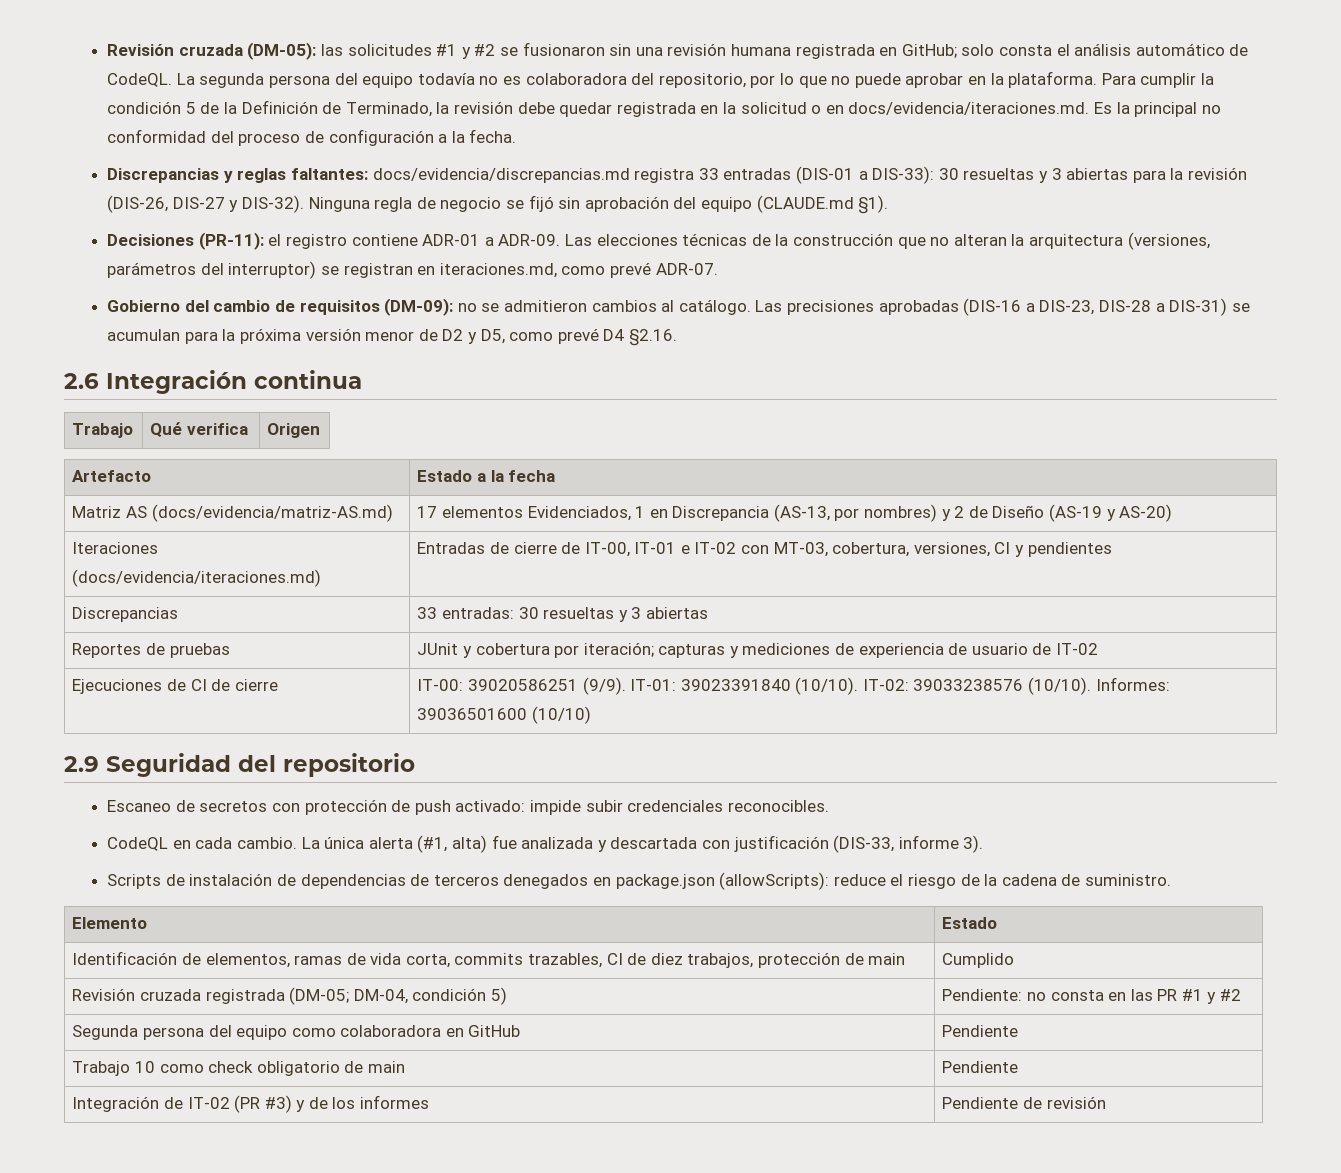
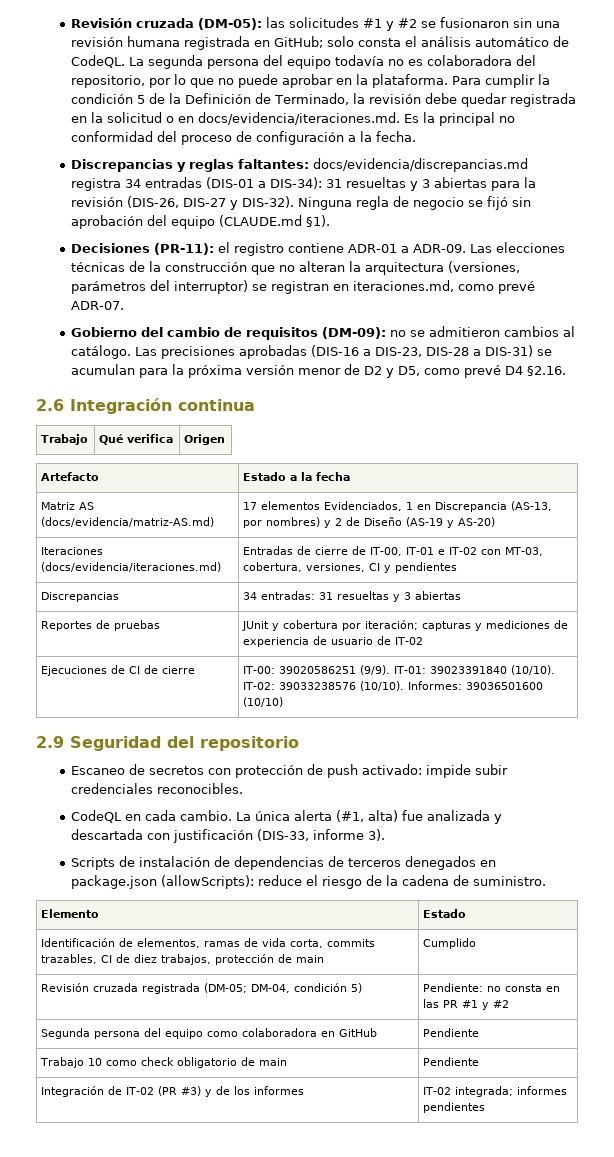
- Discrepancias y reglas faltantes: docs/evidencia/discrepancias.md registra 33 entradas (DIS-01 a DIS-33): 30 resueltas y 3 abiertas para la revisión (DIS-26, DIS-27 y DIS-32).
+ Discrepancias y reglas faltantes: docs/evidencia/discrepancias.md registra 34 entradas (DIS-01 a DIS-34): 31 resueltas y 3 abiertas para la revisión (DIS-26, DIS-27 y DIS-32).
- Discrepancias | 33 entradas: 30 resueltas y 3 abiertas
+ Discrepancias | 34 entradas: 31 resueltas y 3 abiertas
- Integración de IT-02 (PR #3) y de los informes | Pendiente de revisión
+ Integración de IT-02 (PR #3) y de los informes | IT-02 integrada; informes pendientes

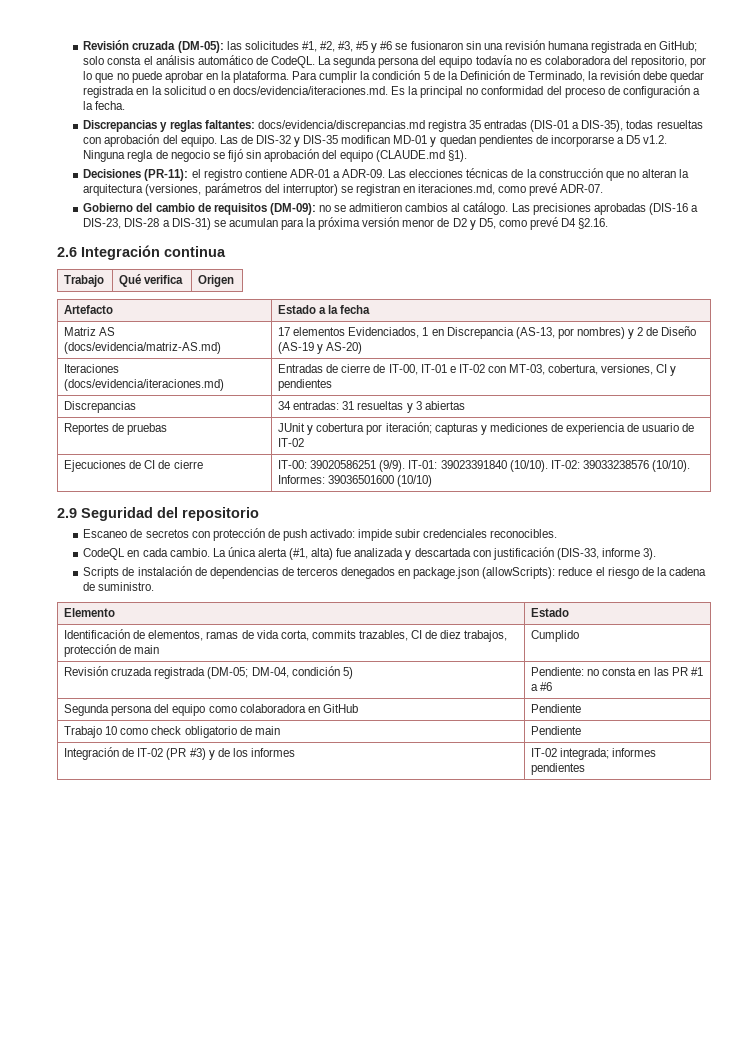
- Revisión cruzada (DM-05): las solicitudes #1 y #2 se fusionaron sin una revisión humana registrada en GitHub; solo consta el análisis automático de CodeQL.
+ Revisión cruzada (DM-05): las solicitudes #1, #2, #3, #5 y #6 se fusionaron sin una revisión humana registrada en GitHub; solo consta el análisis automático de CodeQL.
- Discrepancias y reglas faltantes: docs/evidencia/discrepancias.md registra 34 entradas (DIS-01 a DIS-34): 31 resueltas y 3 abiertas para la revisión (DIS-26, DIS-27 y DIS-32). Ninguna regla de negocio se fijó sin aprobación del equipo (CLAUDE.md §1).
+ Discrepancias y reglas faltantes: docs/evidencia/discrepancias.md registra 35 entradas (DIS-01 a DIS-35), todas resueltas con aprobación del equipo. Las de DIS-32 y DIS-35 modifican MD-01 y quedan pendientes de incorporarse a D5 v1.2. Ninguna regla de negocio se fijó sin aprobación del equipo (CLAUDE.md §1).
- Revisión cruzada registrada (DM-05; DM-04, condición 5) | Pendiente: no consta en las PR #1 y #2
+ Revisión cruzada registrada (DM-05; DM-04, condición 5) | Pendiente: no consta en las PR #1 a #6

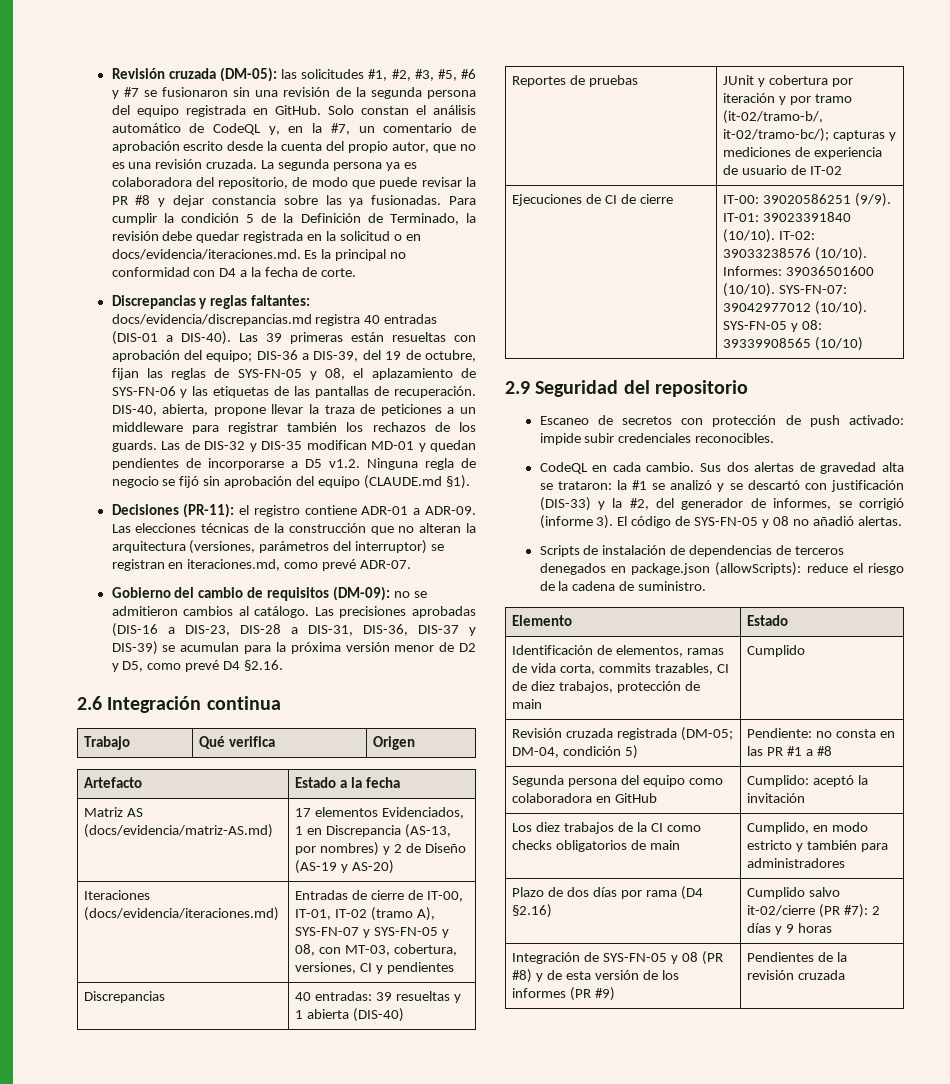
- Revisión cruzada (DM-05): las solicitudes #1, #2, #3, #5 y #6 se fusionaron sin una revisión humana registrada en GitHub; solo consta el análisis automático de CodeQL. La segunda persona del equipo todavía no es colaboradora del repositorio, por lo que no puede aprobar en la plataforma.
+ Revisión cruzada (DM-05): las solicitudes #1, #2, #3, #5, #6 y #7 se fusionaron sin una revisión de la segunda persona del equipo registrada en GitHub. Solo constan el análisis automático de CodeQL y, en la #7, un comentario de aprobación escrito desde la cuenta del propio autor, que no es una revisión cruzada. La segunda persona ya es colaboradora del repositorio, de modo que puede revisar la PR #8 y dejar constancia sobre las ya fusionadas.
- Para cumplir la condición 5 de la Definición de Terminado, la revisión debe quedar registrada en la solicitud o en docs/evidencia/iteraciones.md. Es la principal no conformidad del proceso de configuración a la fecha.
+ Para cumplir la condición 5 de la Definición de Terminado, la revisión debe quedar registrada en la solicitud o en docs/evidencia/iteraciones.md. Es la principal no conformidad con D4 a la fecha de corte.
- Discrepancias y reglas faltantes: docs/evidencia/discrepancias.md registra 35 entradas (DIS-01 a DIS-35), todas resueltas con aprobación del equipo.
+ Discrepancias y reglas faltantes: docs/evidencia/discrepancias.md registra 40 entradas (DIS-01 a DIS-40). Las 39 primeras están resueltas con aprobación del equipo; DIS-36 a DIS-39, del 19 de octubre, fijan las reglas de SYS-FN-05 y 08, el aplazamiento de SYS-FN-06 y las etiquetas de las pantallas de recuperación. DIS-40, abierta, propone llevar la traza de peticiones a un middleware para registrar también los rechazos de los guards.
- Las precisiones aprobadas (DIS-16 a DIS-23, DIS-28 a DIS-31) se acumulan para la próxima versión menor de D2 y D5, como prevé D4 §2.16.
+ Las precisiones aprobadas (DIS-16 a DIS-23, DIS-28 a DIS-31, DIS-36, DIS-37 y DIS-39) se acumulan para la próxima versión menor de D2 y D5, como prevé D4 §2.16.
- Iteraciones (docs/evidencia/iteraciones.md) | Entradas de cierre de IT-00, IT-01 e IT-02 con MT-03, cobertura, versiones, CI y pendientes
+ Iteraciones (docs/evidencia/iteraciones.md) | Entradas de cierre de IT-00, IT-01, IT-02 (tramo A), SYS-FN-07 y SYS-FN-05 y 08, con MT-03, cobertura, versiones, CI y pendientes
- Discrepancias | 34 entradas: 31 resueltas y 3 abiertas
+ Discrepancias | 40 entradas: 39 resueltas y 1 abierta (DIS-40)
- Reportes de pruebas | JUnit y cobertura por iteración; capturas y mediciones de experiencia de usuario de IT-02
+ Reportes de pruebas | JUnit y cobertura por iteración y por tramo (it-02/tramo-b/, it-02/tramo-bc/); capturas y mediciones de experiencia de usuario de IT-02
- Ejecuciones de CI de cierre | IT-00: 39020586251 (9/9). IT-01: 39023391840 (10/10). IT-02: 39033238576 (10/10). Informes: 39036501600 (10/10)
+ Ejecuciones de CI de cierre | IT-00: 39020586251 (9/9). IT-01: 39023391840 (10/10). IT-02: 39033238576 (10/10). Informes: 39036501600 (10/10). SYS-FN-07: 39042977012 (10/10). SYS-FN-05 y 08: 39339908565 (10/10)
- La única alerta (#1, alta) fue analizada y descartada con justificación (DIS-33, informe 3).
+ Sus dos alertas de gravedad alta se trataron: la #1 se analizó y se descartó con justificación (DIS-33) y la #2, del generador de informes, se corrigió (informe 3). El código de SYS-FN-05 y 08 no añadió alertas.
- Revisión cruzada registrada (DM-05; DM-04, condición 5) | Pendiente: no consta en las PR #1 a #6
+ Revisión cruzada registrada (DM-05; DM-04, condición 5) | Pendiente: no consta en las PR #1 a #8
- Segunda persona del equipo como colaboradora en GitHub | Pendiente
- Trabajo 10 como check obligatorio de main | Pendiente
- Integración de IT-02 (PR #3) y de los informes | IT-02 integrada; informes pendientes
+ Segunda persona del equipo como colaboradora en GitHub | Cumplido: aceptó la invitación
+ Los diez trabajos de la CI como checks obligatorios de main | Cumplido, en modo estricto y también para administradores
+ Plazo de dos días por rama (D4 §2.16) | Cumplido salvo it-02/cierre (PR #7): 2 días y 9 horas
+ Integración de SYS-FN-05 y 08 (PR #8) y de esta versión de los informes (PR #9) | Pendientes de la revisión cruzada

